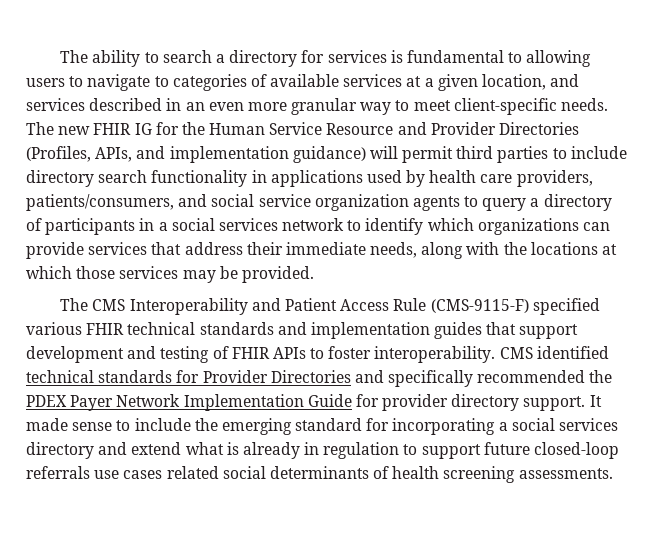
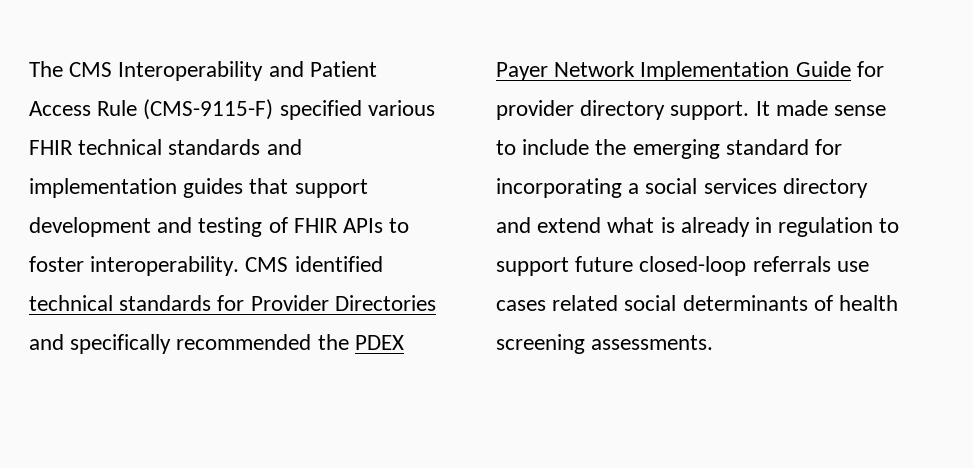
- The ability to search a directory for services is fundamental to allowing users to navigate to categories of available services at a given location, and services described in an even more granular way to meet client-specific needs. The new FHIR IG for the Human Service Resource and Provider Directories (Profiles, APIs, and implementation guidance) will permit third parties to include directory search functionality in applications used by health care providers, patients/consumers, and social service organization agents to query a directory of participants in a social services network to identify which organizations can provide services that address their immediate needs, along with the locations at which those services may be provided.

